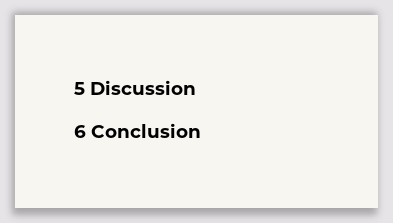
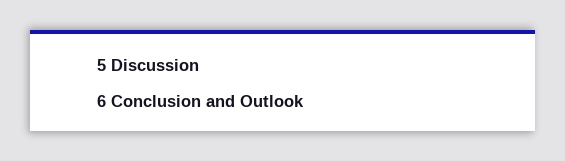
- 6 Conclusion
+ 6 Conclusion and Outlook

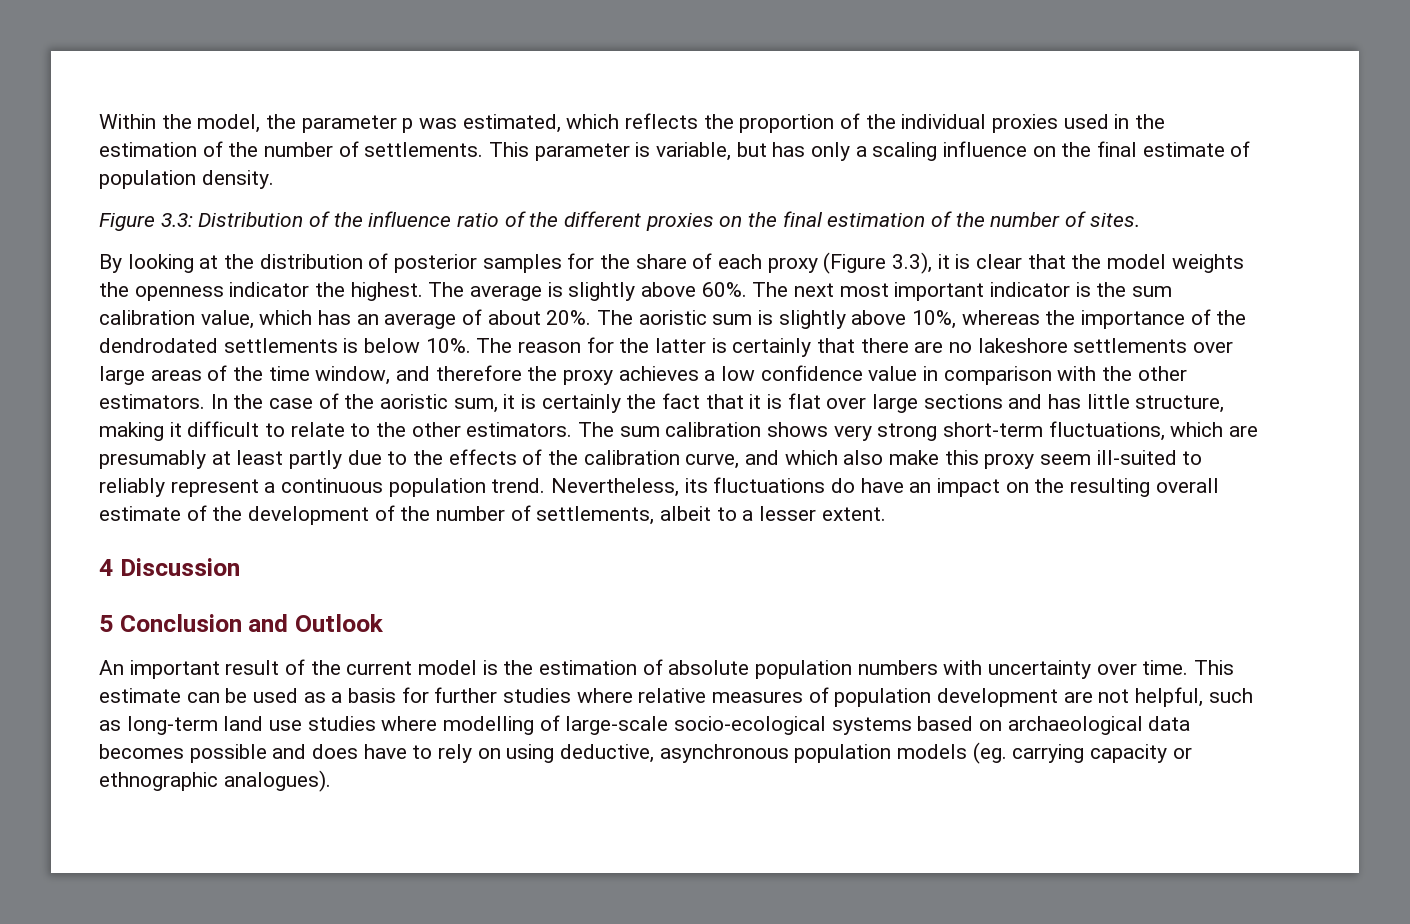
- 5 Discussion
+ Within the model, the parameter p was estimated, which reflects the proportion of the individual proxies used in the estimation of the number of settlements. This parameter is variable, but has only a scaling influence on the final estimate of population density.
+ Figure 3.3: Distribution of the influence ratio of the different proxies on the final estimation of the number of sites.
+ By looking at the distribution of posterior samples for the share of each proxy (Figure 3.3), it is clear that the model weights the openness indicator the highest. The average is slightly above 60%. The next most important indicator is the sum calibration value, which has an average of about 20%. The aoristic sum is slightly above 10%, whereas the importance of the dendrodated settlements is below 10%. The reason for the latter is certainly that there are no lakeshore settlements over large areas of the time window, and therefore the proxy achieves a low confidence value in comparison with the other estimators. In the case of the aoristic sum, it is certainly the fact that it is flat over large sections and has little structure, making it difficult to relate to the other estimators. The sum calibration shows very strong short-term fluctuations, which are presumably at least partly due to the effects of the calibration curve, and which also make this proxy seem ill-suited to reliably represent a continuous population trend. Nevertheless, its fluctuations do have an impact on the resulting overall estimate of the development of the number of settlements, albeit to a lesser extent.
+ 4 Discussion
- 6 Conclusion and Outlook
+ 5 Conclusion and Outlook
+ An important result of the current model is the estimation of absolute population numbers with uncertainty over time. This estimate can be used as a basis for further studies where relative measures of population development are not helpful, such as long-term land use studies where modelling of large-scale socio-ecological systems based on archaeological data becomes possible and does have to rely on using deductive, asynchronous population models (eg. carrying capacity or ethnographic analogues).

